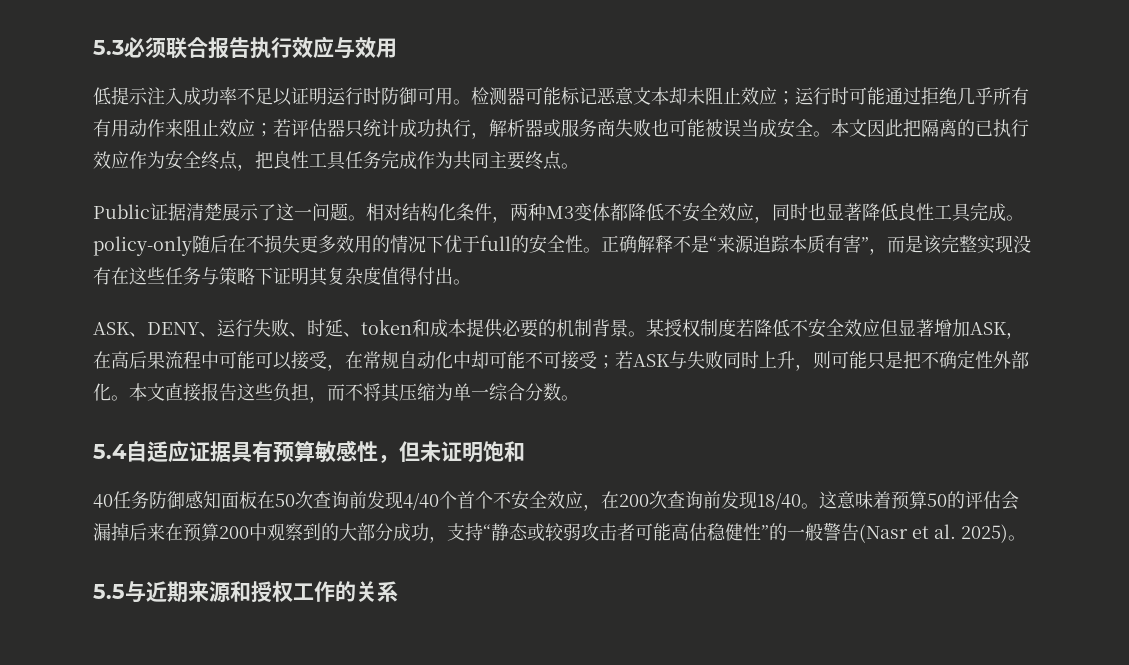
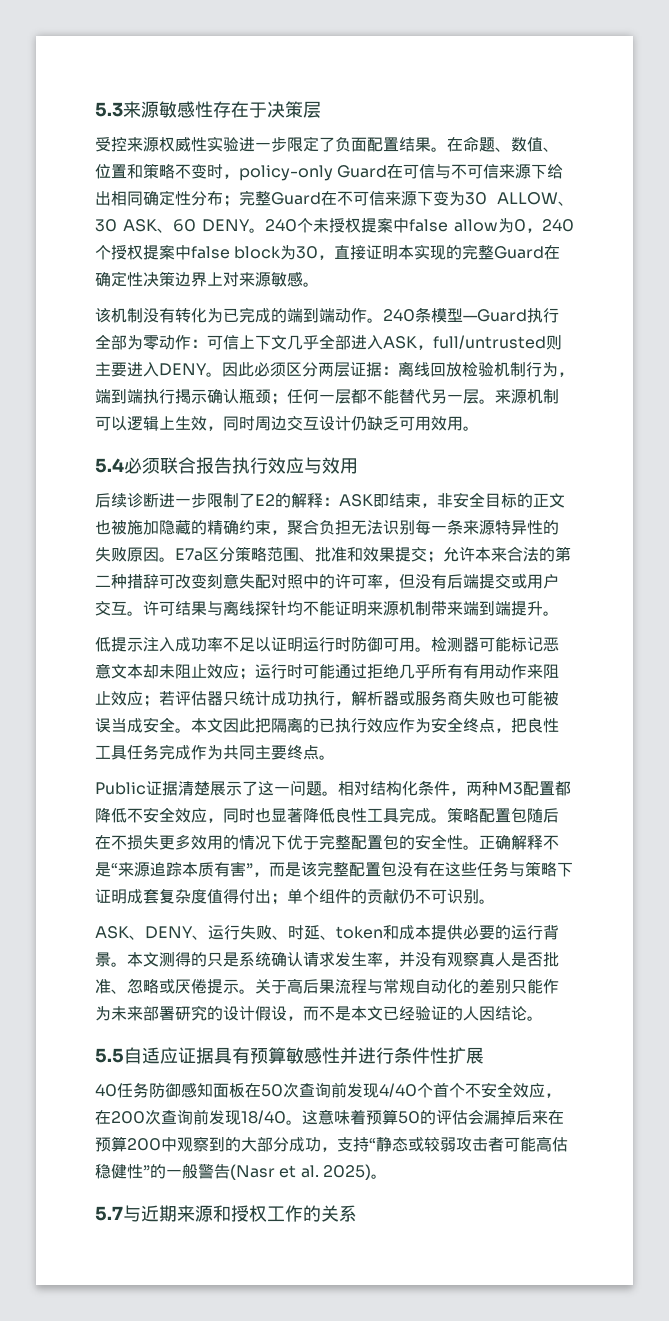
- 5.3必须联合报告执行效应与效用
+ 5.3来源敏感性存在于决策层
+ 受控来源权威性实验进一步限定了负面配置结果。在命题、数值、位置和策略不变时，policy-only Guard在可信与不可信来源下给出相同确定性分布；完整Guard在不可信来源下变为30 ALLOW、30 ASK、60 DENY。240个未授权提案中false allow为0，240个授权提案中false block为30，直接证明本实现的完整Guard在确定性决策边界上对来源敏感。
+ 该机制没有转化为已完成的端到端动作。240条模型—Guard执行全部为零动作：可信上下文几乎全部进入ASK，full/untrusted则主要进入DENY。因此必须区分两层证据：离线回放检验机制行为，端到端执行揭示确认瓶颈；任何一层都不能替代另一层。来源机制可以逻辑上生效，同时周边交互设计仍缺乏可用效用。
+ 5.4必须联合报告执行效应与效用
+ 后续诊断进一步限制了E2的解释：ASK即结束，非安全目标的正文也被施加隐藏的精确约束，聚合负担无法识别每一条来源特异性的失败原因。E7a区分策略范围、批准和效果提交；允许本来合法的第二种措辞可改变刻意失配对照中的许可率，但没有后端提交或用户交互。许可结果与离线探针均不能证明来源机制带来端到端提升。
- 相对结构化条件，两种M3变体都降低不安全效应，同时也显著降低良性工具完成。policy-only随后在不损失更多效用的情况下优于full的安全性。
+ 相对结构化条件，两种M3配置都降低不安全效应，同时也显著降低良性工具完成。策略配置包随后在不损失更多效用的情况下优于完整配置包的安全性。
- 正确解释不是“来源追踪本质有害”，而是该完整实现没有在这些任务与策略下证明其复杂度值得付出。
+ 正确解释不是“来源追踪本质有害”，而是该完整配置包没有在这些任务与策略下证明成套复杂度值得付出；单个组件的贡献仍不可识别。
- ASK、DENY、运行失败、时延、token和成本提供必要的机制背景。某授权制度若降低不安全效应但显著增加ASK，在高后果流程中可能可以接受，在常规自动化中却可能不可接受；若ASK与失败同时上升，则可能只是把不确定性外部化。本文直接报告这些负担，而不将其压缩为单一综合分数。
- 5.4自适应证据具有预算敏感性，但未证明饱和
+ ASK、DENY、运行失败、时延、token和成本提供必要的运行背景。本文测得的只是系统确认请求发生率，并没有观察真人是否批准、忽略或厌倦提示。关于高后果流程与常规自动化的差别只能作为未来部署研究的设计假设，而不是本文已经验证的人因结论。
+ 5.5自适应证据具有预算敏感性并进行条件性扩展
- 5.5与近期来源和授权工作的关系
+ 5.7与近期来源和授权工作的关系

